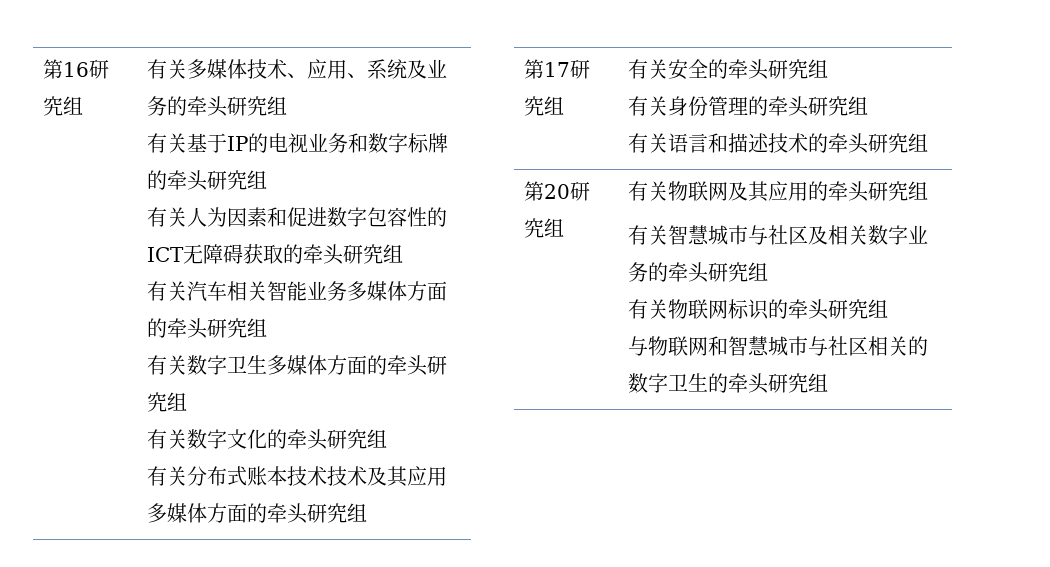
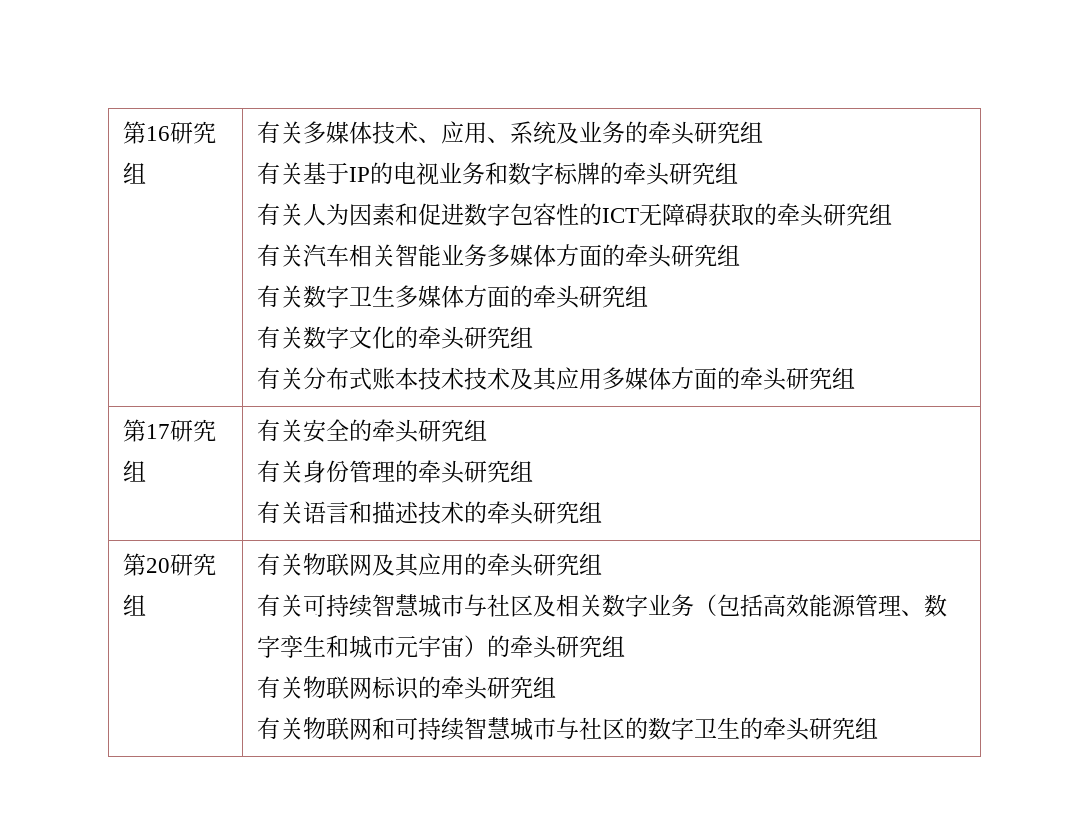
- 有关智慧城市与社区及相关数字业务的牵头研究组
+ 有关可持续智慧城市与社区及相关数字业务（包括高效能源管理、数字孪生和城市元宇宙）的牵头研究组
- 与物联网和智慧城市与社区相关的数字卫生的牵头研究组
+ 有关物联网和可持续智慧城市与社区的数字卫生的牵头研究组

